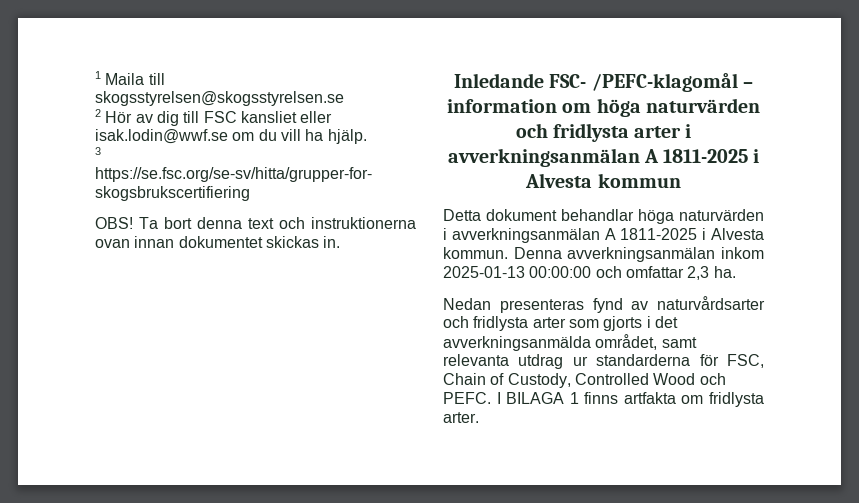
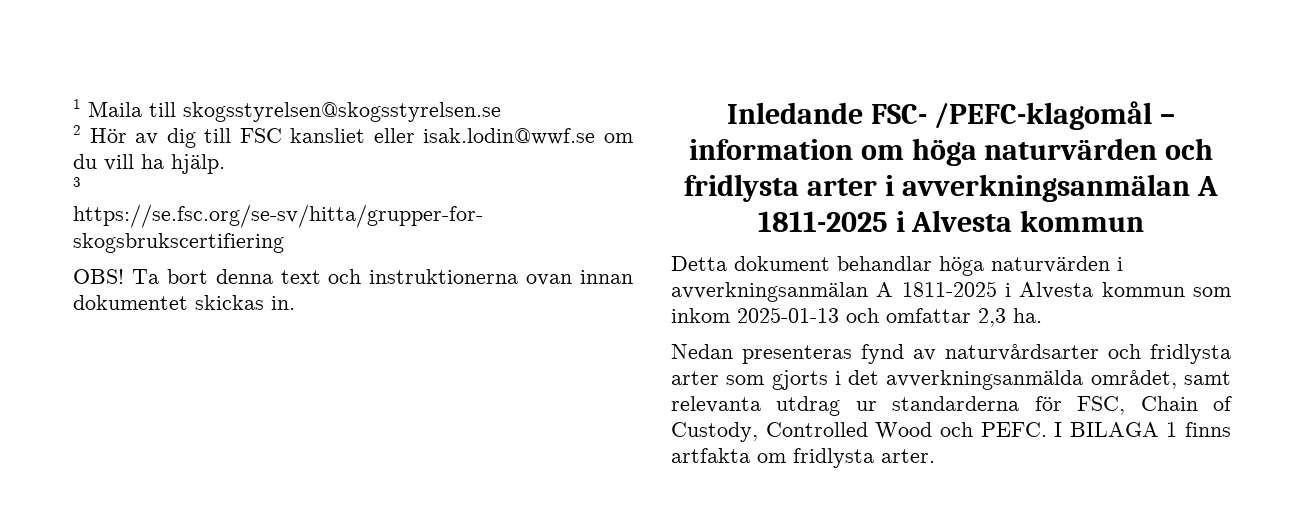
- Detta dokument behandlar höga naturvärden i avverkningsanmälan A 1811-2025 i Alvesta kommun. Denna avverkningsanmälan inkom 2025-01-13 00:00:00 och omfattar 2,3 ha.
+ Detta dokument behandlar höga naturvärden i avverkningsanmälan A 1811-2025 i Alvesta kommun som inkom 2025-01-13 och omfattar 2,3 ha.

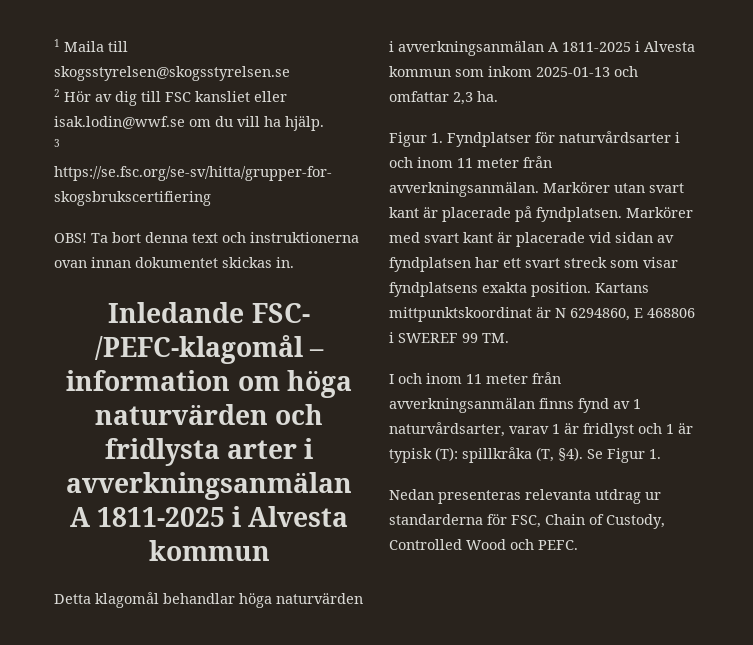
- Detta dokument behandlar höga naturvärden i avverkningsanmälan A 1811-2025 i Alvesta kommun som inkom 2025-01-13 och omfattar 2,3 ha.
+ Detta klagomål behandlar höga naturvärden i avverkningsanmälan A 1811-2025 i Alvesta kommun som inkom 2025-01-13 och omfattar 2,3 ha.
- Nedan presenteras fynd av naturvårdsarter och fridlysta arter som gjorts i det avverkningsanmälda området, samt relevanta utdrag ur standarderna för FSC, Chain of Custody, Controlled Wood och PEFC. I BILAGA 1 finns artfakta om fridlysta arter.
+ Figur 1. Fyndplatser för naturvårdsarter i och inom 11 meter från avverkningsanmälan. Markörer utan svart kant är placerade på fyndplatsen. Markörer med svart kant är placerade vid sidan av fyndplatsen har ett svart streck som visar fyndplatsens exakta position. Kartans mittpunktskoordinat är N 6294860, E 468806 i SWEREF 99 TM.
+ I och inom 11 meter från avverkningsanmälan finns fynd av 1 naturvårdsarter, varav 1 är fridlyst och 1 är typisk (T): spillkråka (T, §4). Se Figur 1.
+ Nedan presenteras relevanta utdrag ur standarderna för FSC, Chain of Custody, Controlled Wood och PEFC.

